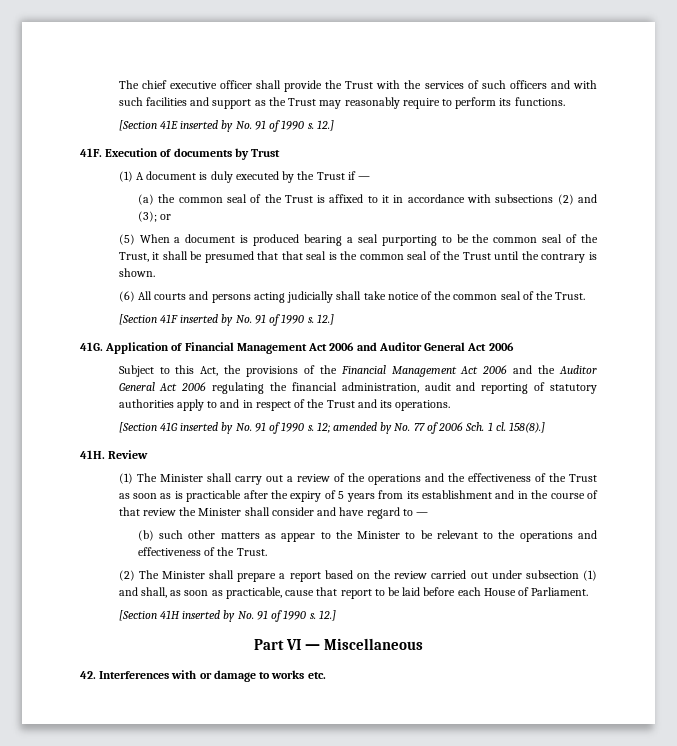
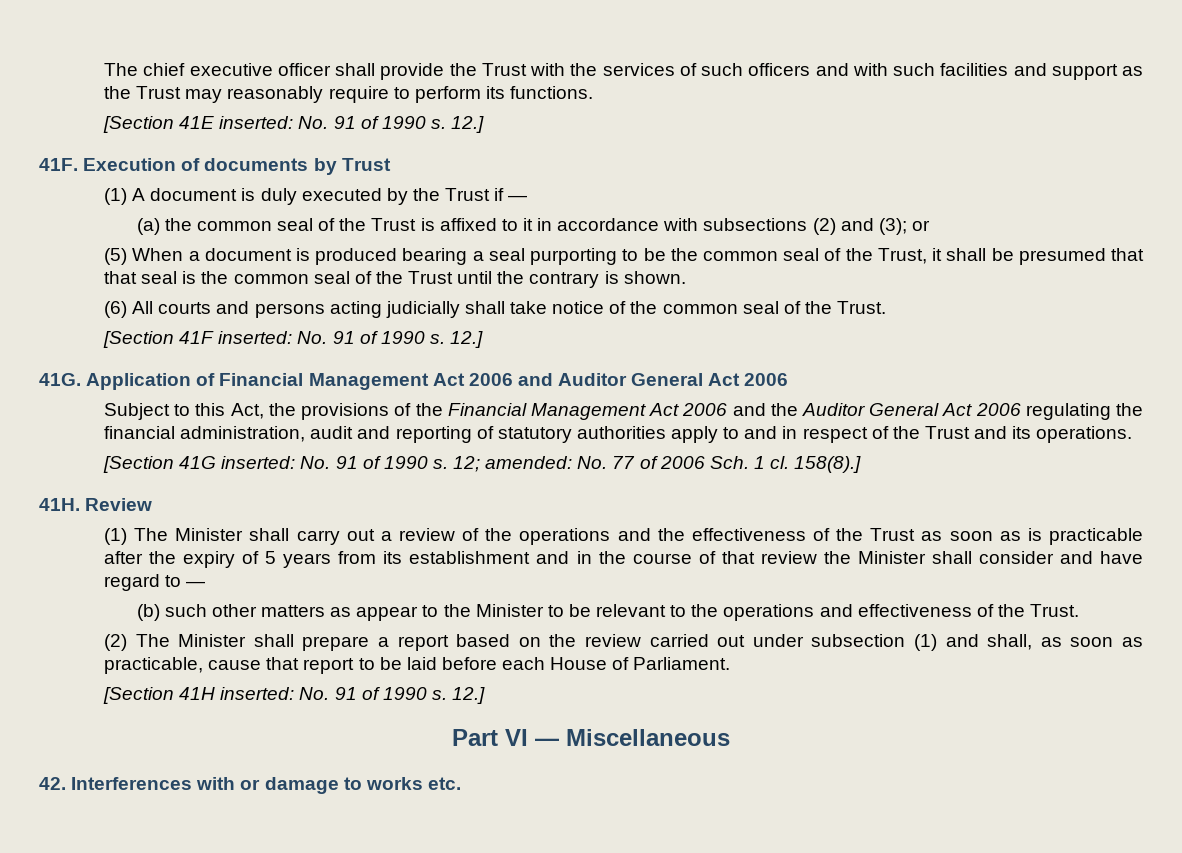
- [Section 41E inserted by No. 91 of 1990 s.
+ [Section 41E inserted: No. 91 of 1990 s.
- [Section 41F inserted by No. 91 of 1990 s.
+ [Section 41F inserted: No. 91 of 1990 s.
- [Section 41G inserted by No. 91 of 1990 s.
+ [Section 41G inserted: No. 91 of 1990 s.
- 12; amended by No. 77 of 2006 Sch. 1 cl.
+ 12; amended: No. 77 of 2006 Sch. 1 cl.
- [Section 41H inserted by No. 91 of 1990 s.
+ [Section 41H inserted: No. 91 of 1990 s.

